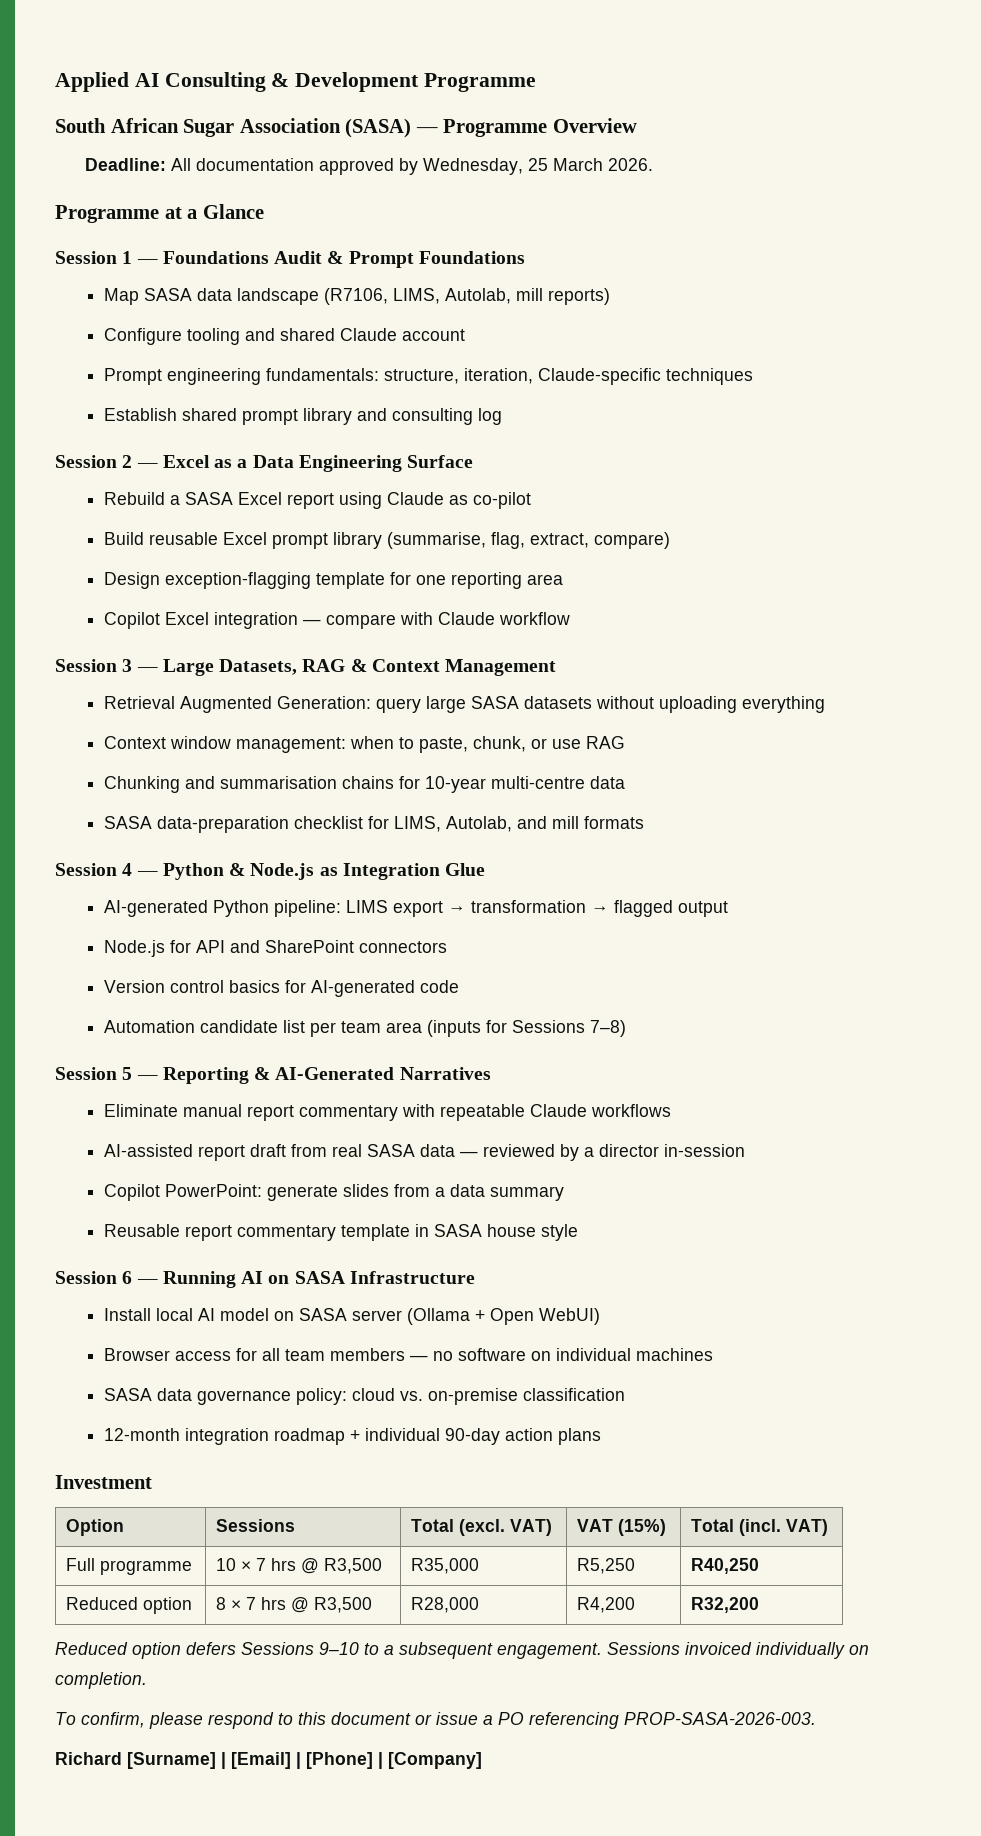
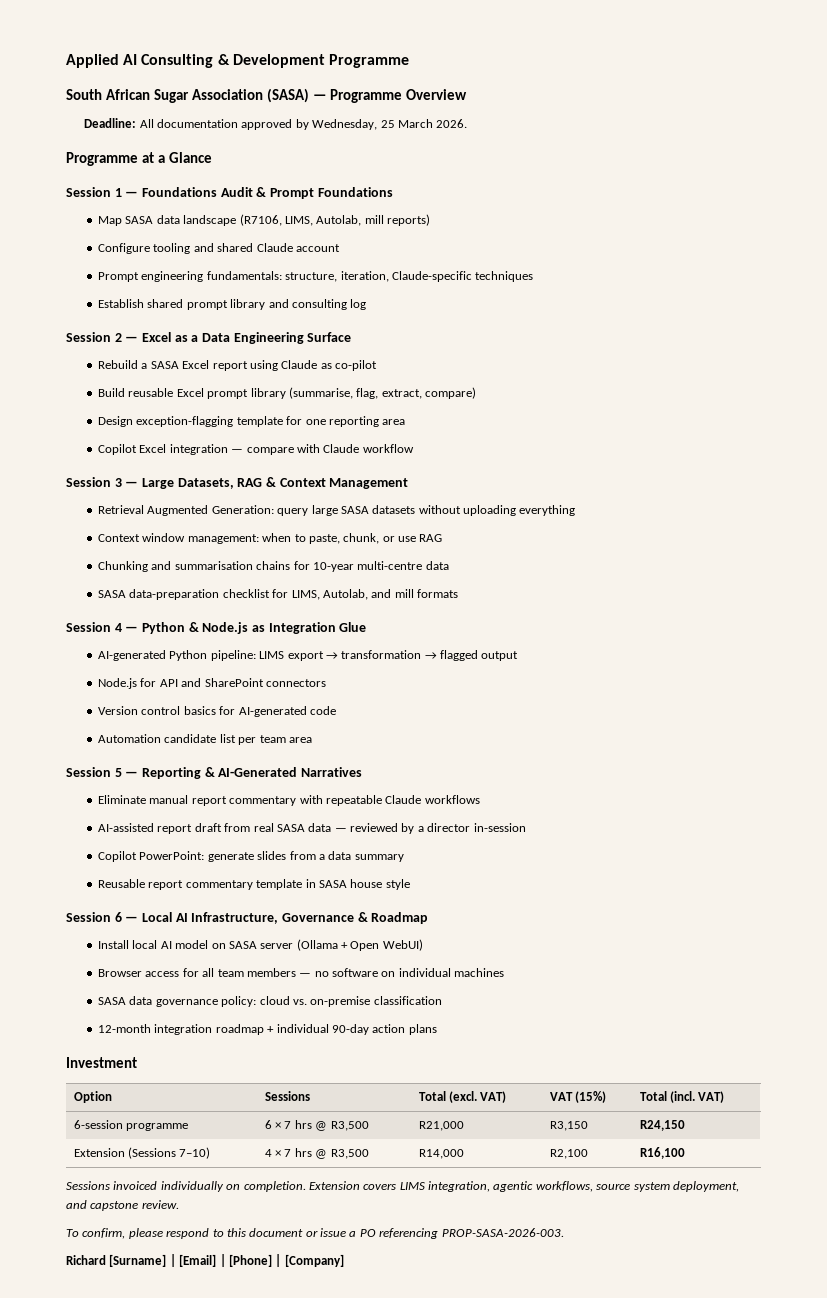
- Automation candidate list per team area (inputs for Sessions 7–8)
+ Automation candidate list per team area
- Session 6 — Running AI on SASA Infrastructure
+ Session 6 — Local AI Infrastructure, Governance & Roadmap
- Full programme | 10 × 7 hrs @ R3,500 | R35,000 | R5,250 | R40,250
- Reduced option | 8 × 7 hrs @ R3,500 | R28,000 | R4,200 | R32,200
- Reduced option defers Sessions 9–10 to a subsequent engagement. Sessions invoiced individually on completion.
+ 6-session programme | 6 × 7 hrs @ R3,500 | R21,000 | R3,150 | R24,150
+ Extension (Sessions 7–10) | 4 × 7 hrs @ R3,500 | R14,000 | R2,100 | R16,100
+ Sessions invoiced individually on completion. Extension covers LIMS integration, agentic workflows, source system deployment, and capstone review.

